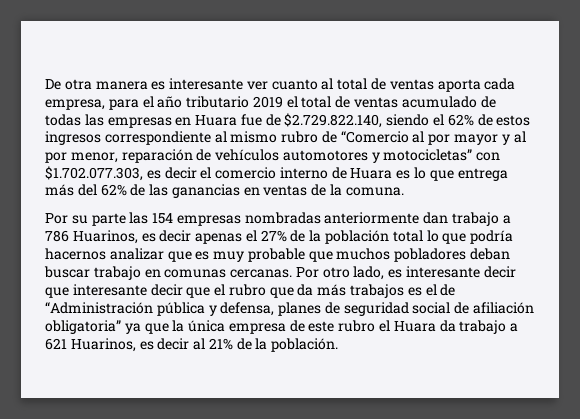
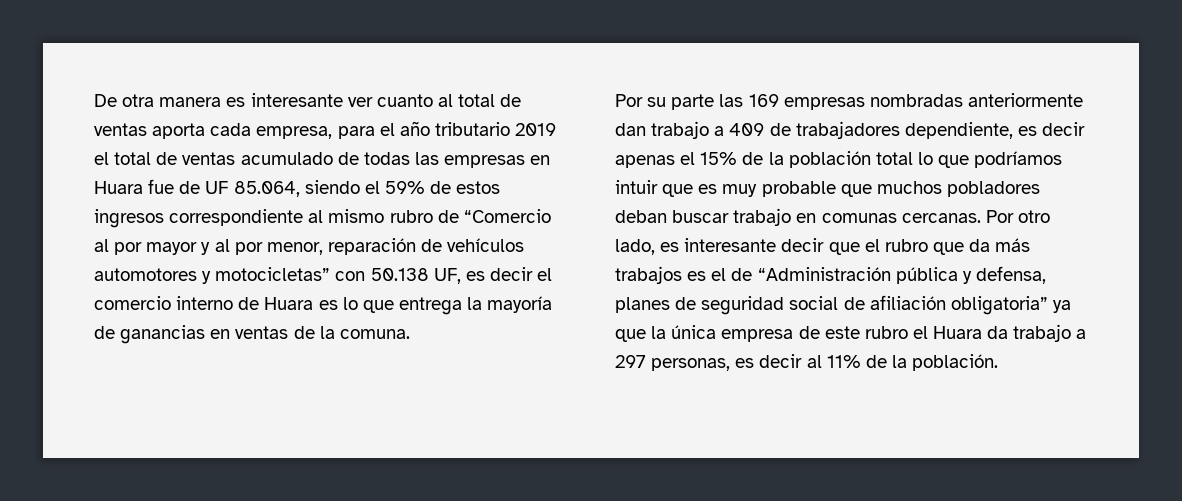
- De otra manera es interesante ver cuanto al total de ventas aporta cada empresa, para el año tributario 2019 el total de ventas acumulado de todas las empresas en Huara fue de $2.729.822.140, siendo el 62% de estos ingresos correspondiente al mismo rubro de “Comercio al por mayor y al por menor, reparación de vehículos automotores y motocicletas” con $1.702.077.303, es decir el comercio interno de Huara es lo que entrega más del 62% de las ganancias en ventas de la comuna.
+ De otra manera es interesante ver cuanto al total de ventas aporta cada empresa, para el año tributario 2019 el total de ventas acumulado de todas las empresas en Huara fue de UF 85.064, siendo el 59% de estos ingresos correspondiente al mismo rubro de “Comercio al por mayor y al por menor, reparación de vehículos automotores y motocicletas” con 50.138 UF, es decir el comercio interno de Huara es lo que entrega la mayoría de ganancias en ventas de la comuna.
- Por su parte las 154 empresas nombradas anteriormente dan trabajo a 786 Huarinos, es decir apenas el 27% de la población total lo que podría hacernos analizar que es muy probable que muchos pobladores deban buscar trabajo en comunas cercanas.
+ Por su parte las 169 empresas nombradas anteriormente dan trabajo a 409 de trabajadores dependiente, es decir apenas el 15% de la población total lo que podríamos intuir que es muy probable que muchos pobladores deban buscar trabajo en comunas cercanas.
- Por otro lado, es interesante decir que interesante decir que el rubro que da más trabajos es el de “Administración pública y defensa, planes de seguridad social de afiliación obligatoria” ya que la única empresa de este rubro el Huara da trabajo a 621 Huarinos, es decir al 21% de la población.
+ Por otro lado, es interesante decir que el rubro que da más trabajos es el de “Administración pública y defensa, planes de seguridad social de afiliación obligatoria” ya que la única empresa de este rubro el Huara da trabajo a 297 personas, es decir al 11% de la población.

